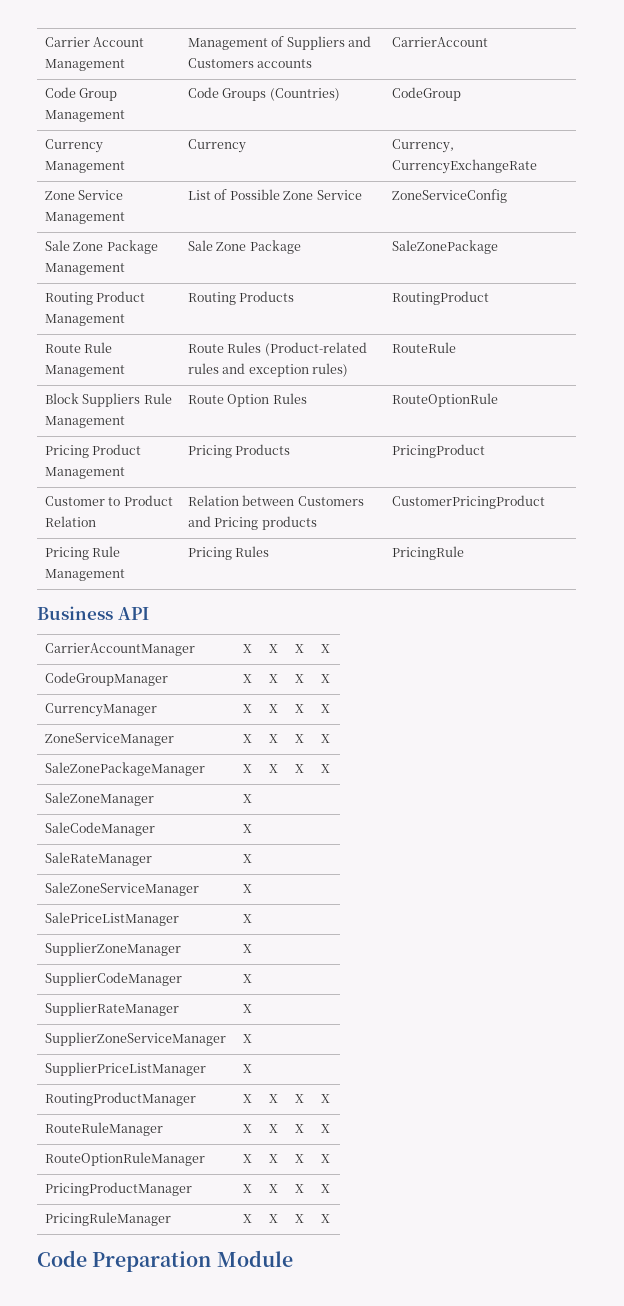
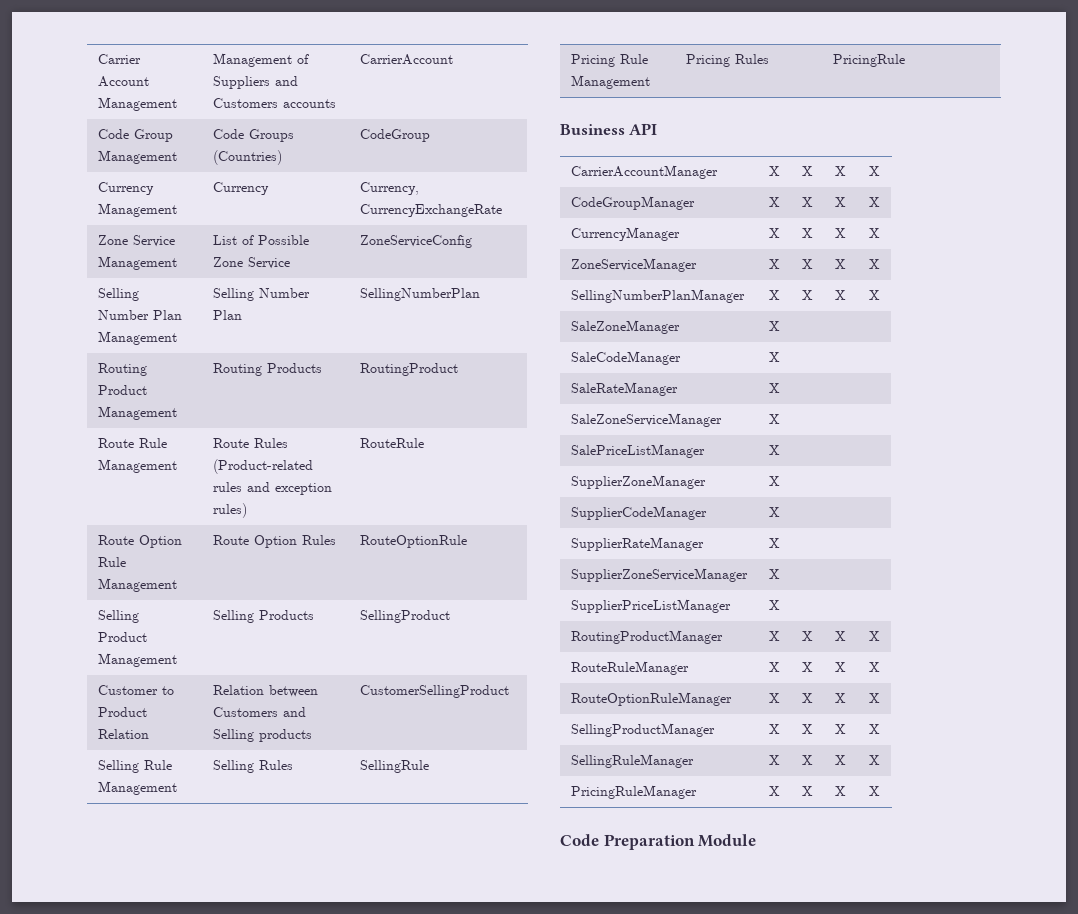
- Sale Zone Package Management | Sale Zone Package | SaleZonePackage
+ Selling Number Plan Management | Selling Number Plan | SellingNumberPlan
- Block Suppliers Rule Management | Route Option Rules | RouteOptionRule
+ Route Option Rule Management | Route Option Rules | RouteOptionRule
- Pricing Product Management | Pricing Products | PricingProduct
+ Selling Product Management | Selling Products | SellingProduct
- Customer to Product Relation | Relation between Customers and Pricing products | CustomerPricingProduct
+ Customer to Product Relation | Relation between Customers and Selling products | CustomerSellingProduct
+ Selling Rule Management | Selling Rules | SellingRule
- SaleZonePackageManager | X | X | X | X
+ SellingNumberPlanManager | X | X | X | X
- PricingProductManager | X | X | X | X
+ SellingProductManager | X | X | X | X
+ SellingRuleManager | X | X | X | X

